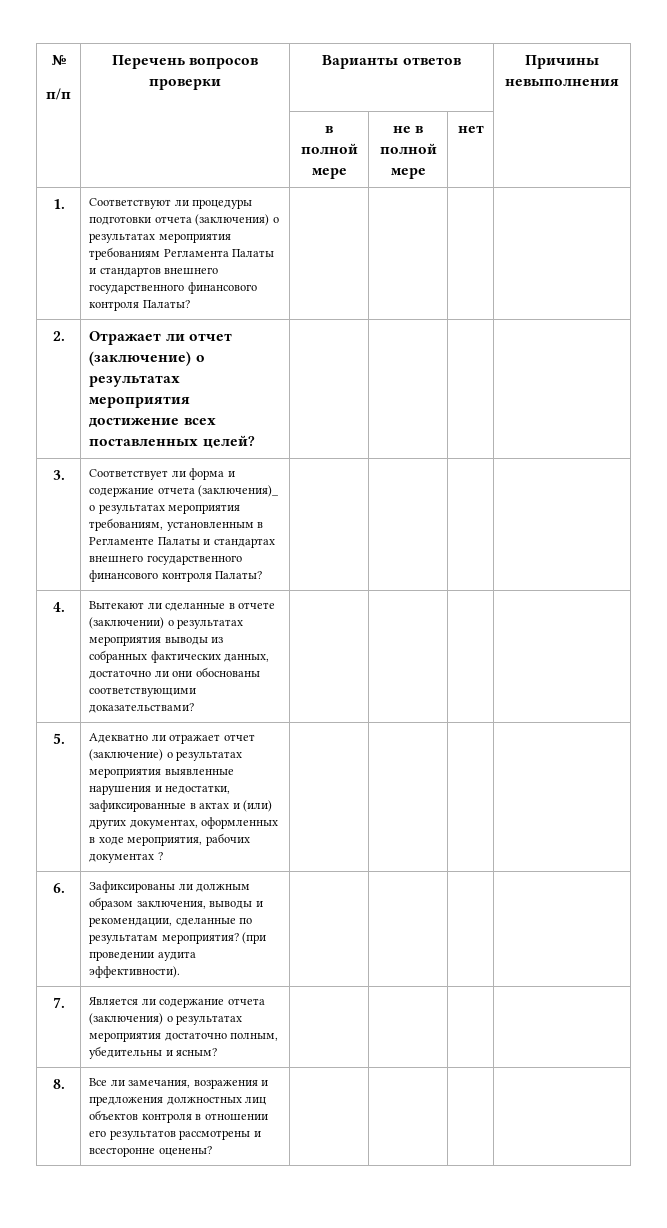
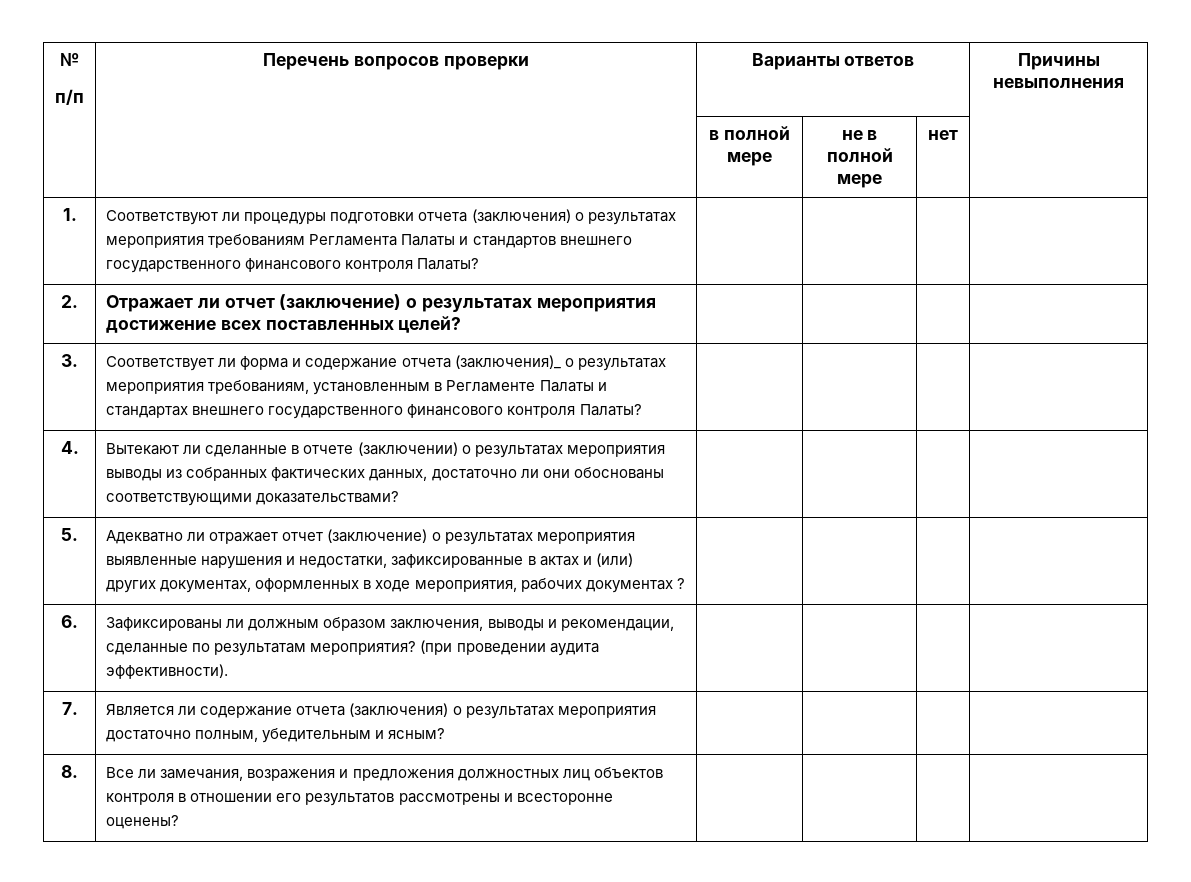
- 7. | Является ли содержание отчета (заключения) о результатах мероприятия достаточно полным, убедительны и ясным? | | | |
+ 7. | Является ли содержание отчета (заключения) о результатах мероприятия достаточно полным, убедительным и ясным? | | | |

